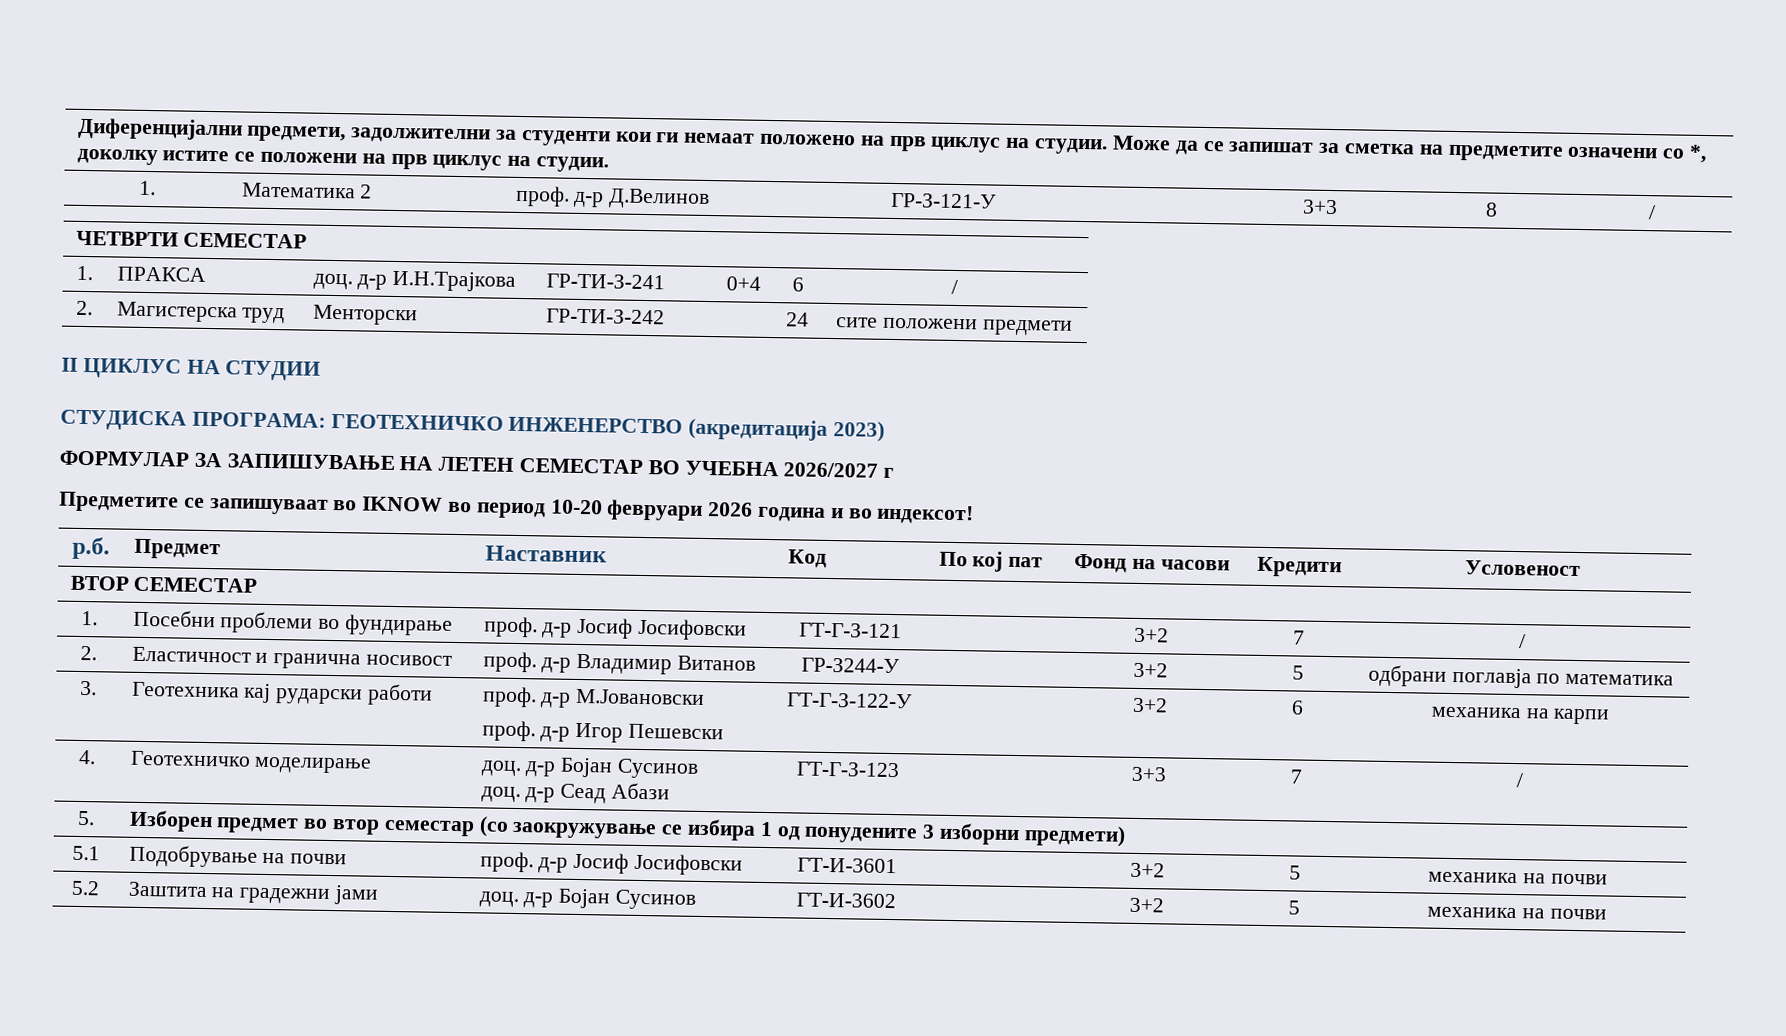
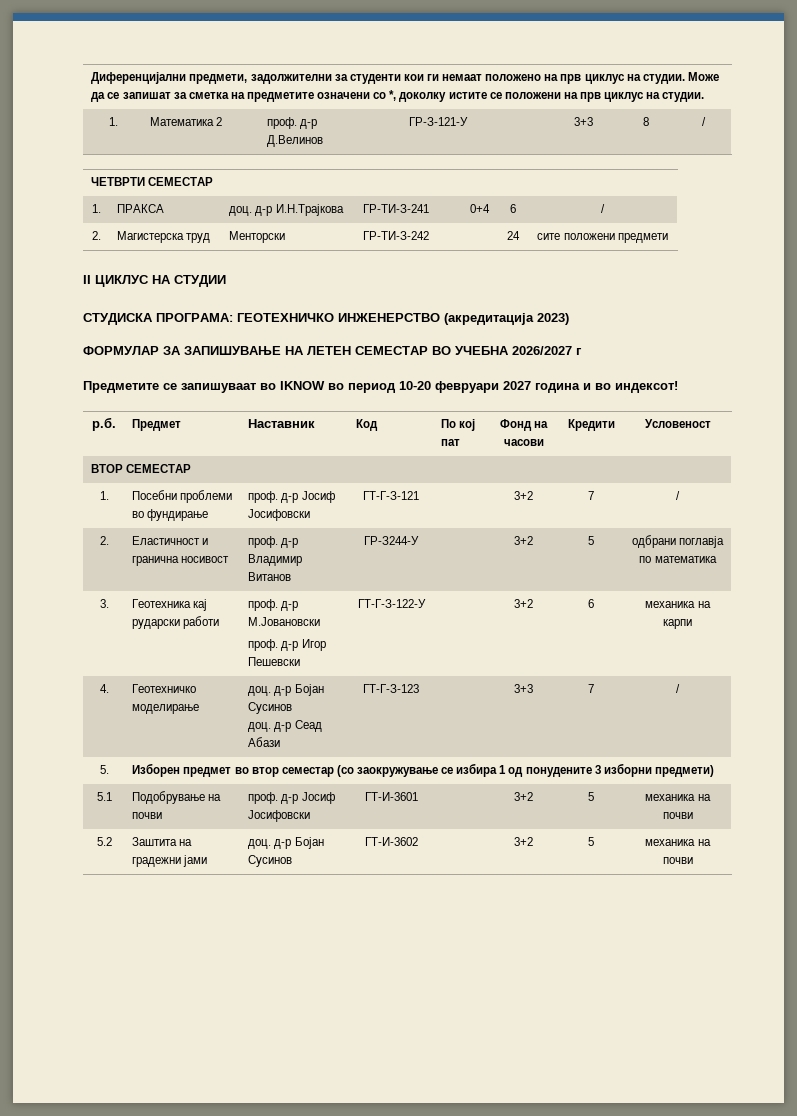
- Предметите се запишуваат во IKNOW во период 10-20 февруари 2026 година и во индексот!
+ Предметите се запишуваат во IKNOW во период 10-20 февруари 2027 година и во индексот!

